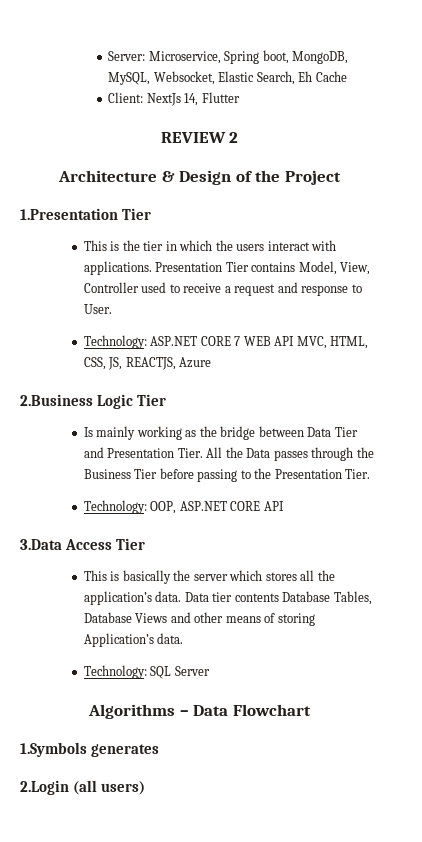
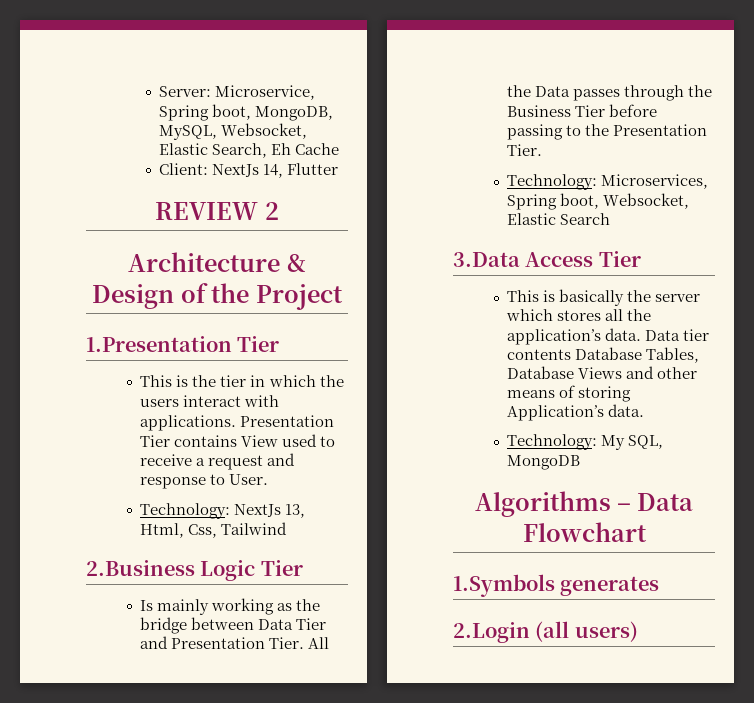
- Presentation Tier contains Model, View, Controller used to receive a request and response to User.
+ Presentation Tier contains View used to receive a request and response to User.
- Technology: ASP.NET CORE 7 WEB API MVC, HTML, CSS, JS, REACTJS, Azure
+ Technology: NextJs 13, Html, Css, Tailwind
- Technology: OOP, ASP.NET CORE API
+ Technology: Microservices, Spring boot, Websocket, Elastic Search
- Technology: SQL Server
+ Technology: My SQL, MongoDB

